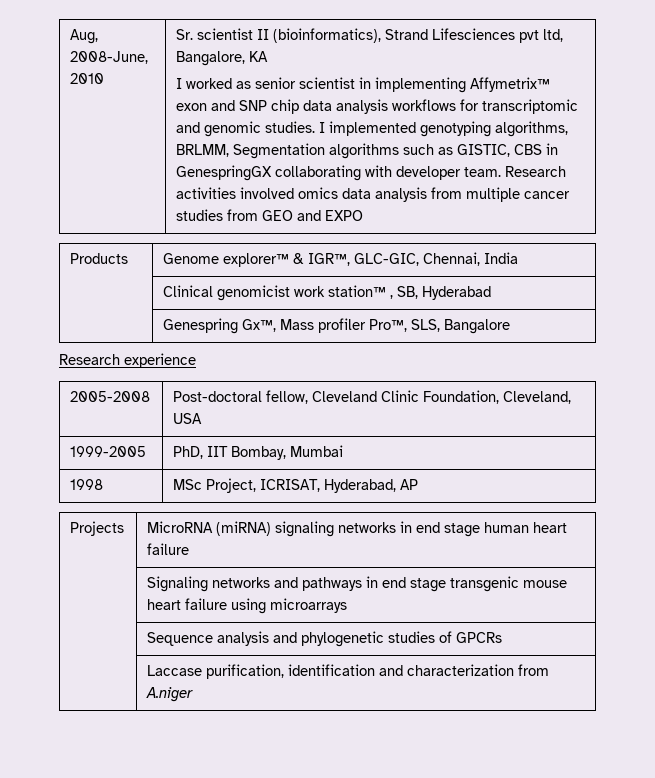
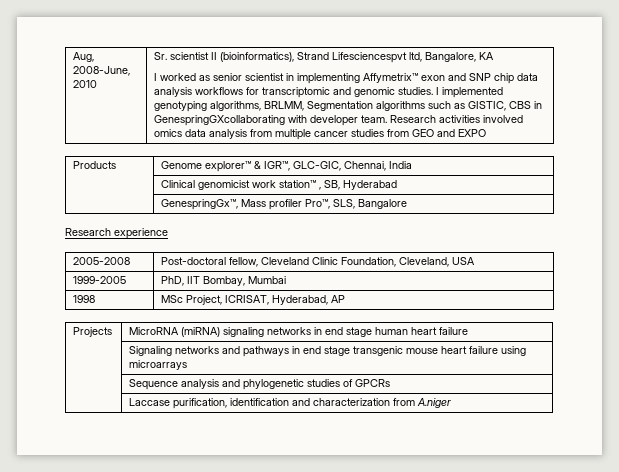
- Sr. scientist II (bioinformatics), Strand Lifesciences pvt ltd, Bangalore, KA
+ Sr. scientist II (bioinformatics), Strand Lifesciencespvt ltd, Bangalore, KA
- I implemented genotyping algorithms, BRLMM, Segmentation algorithms such as GISTIC, CBS in GenespringGX collaborating with developer team.
+ I implemented genotyping algorithms, BRLMM, Segmentation algorithms such as GISTIC, CBS in GenespringGXcollaborating with developer team.
- | Genespring Gx™, Mass profiler Pro™, SLS, Bangalore
+ | GenespringGx™, Mass profiler Pro™, SLS, Bangalore

